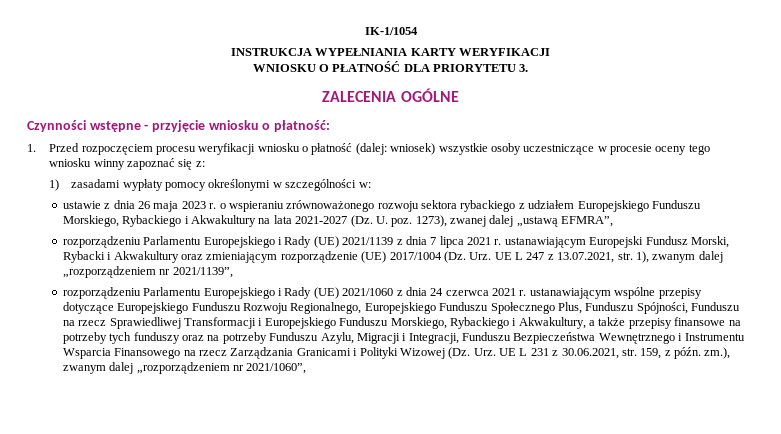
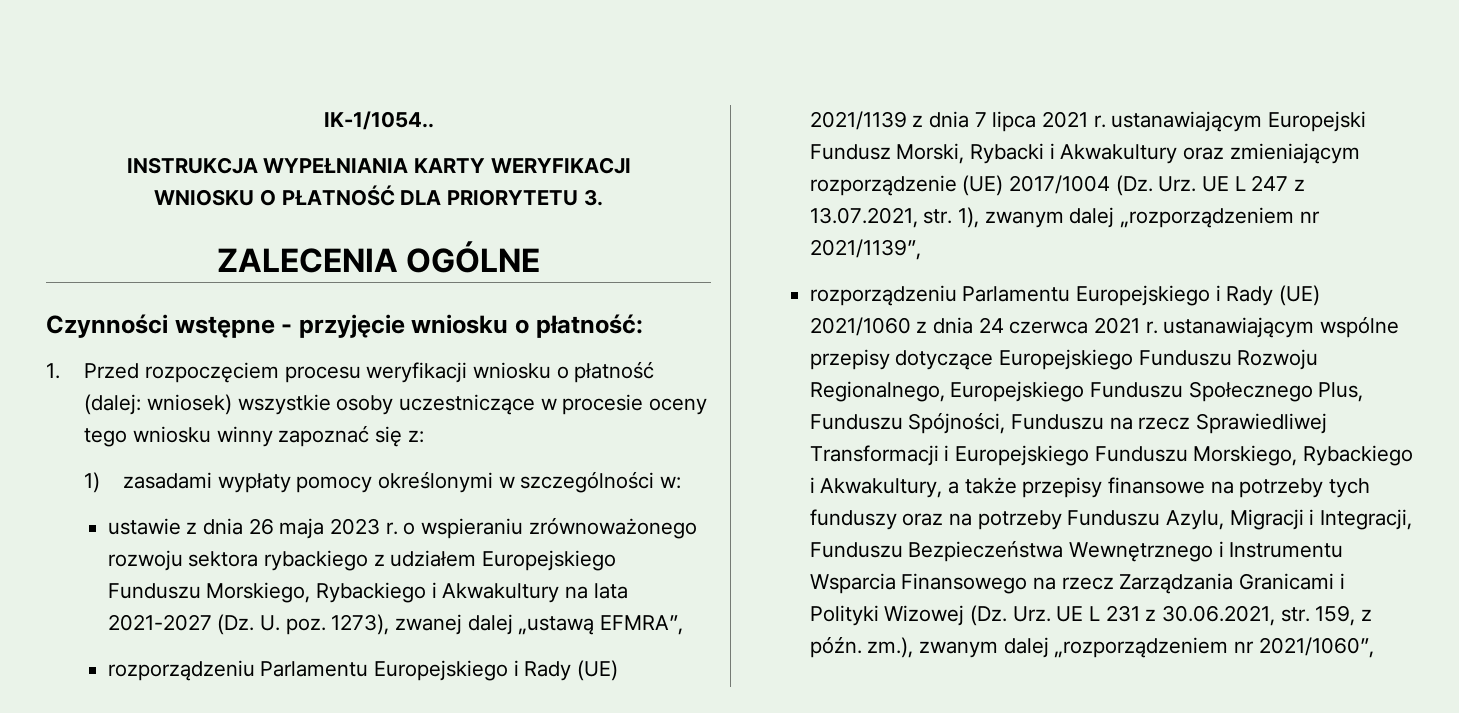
- IK-1/1054
+ IK-1/1054..

